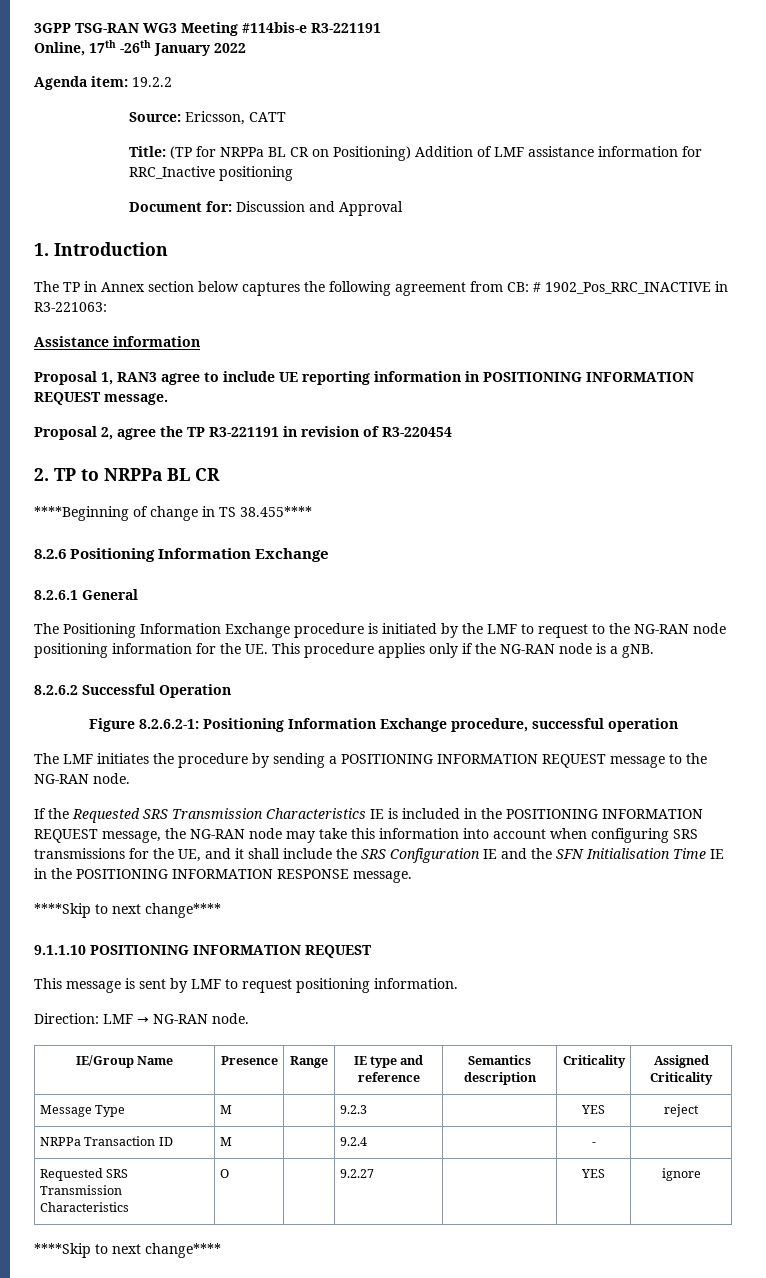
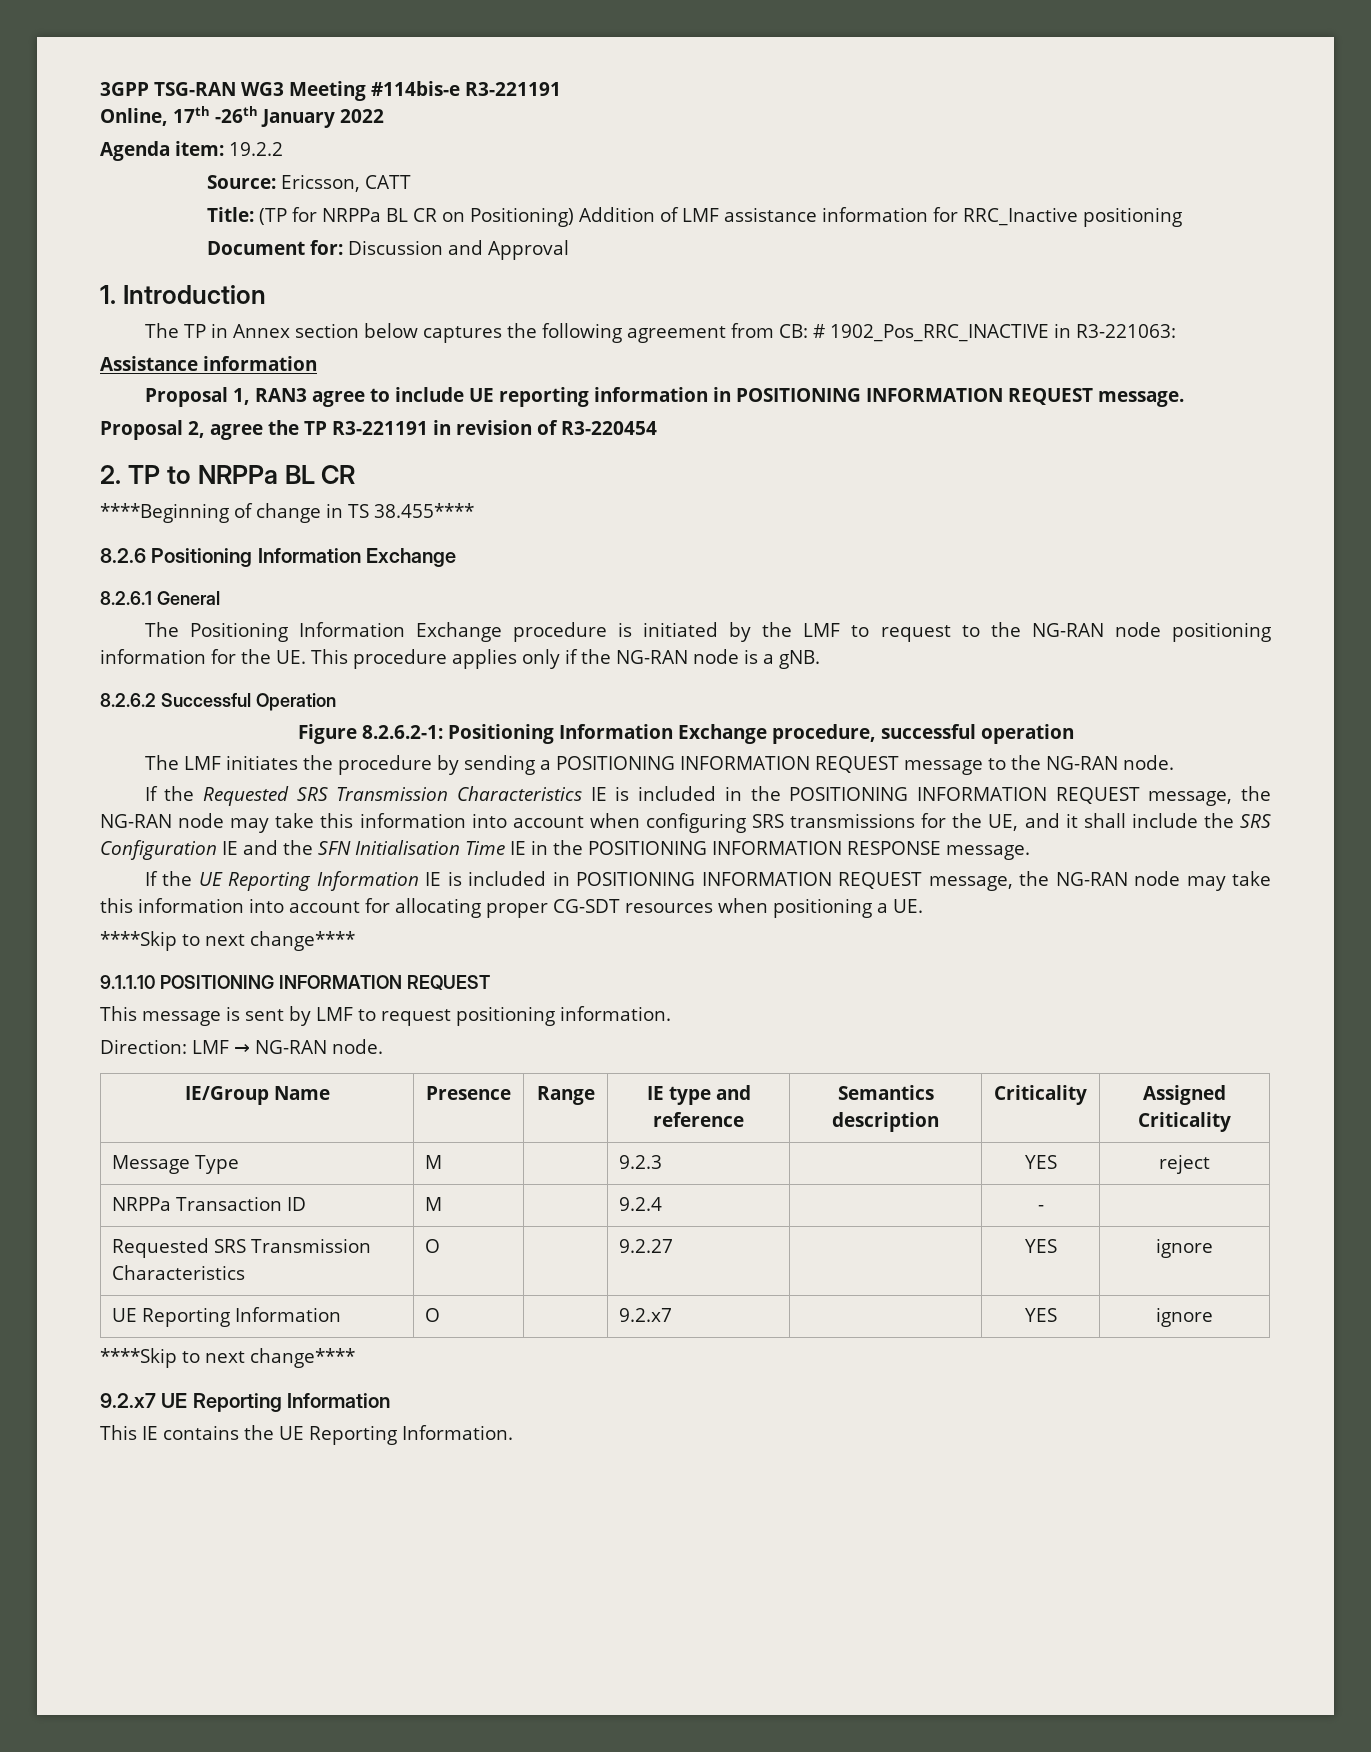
+ If the UE Reporting Information IE is included in POSITIONING INFORMATION REQUEST message, the NG-RAN node may take this information into account for allocating proper CG-SDT resources when positioning a UE.
  Requested SRS Transmission Characteristics | O | | 9.2.27 | | YES | ignore
+ UE Reporting Information | O | | 9.2.x7 | | YES | ignore
  ****Skip to next change****
+ 9.2.x7 UE Reporting Information
+ This IE contains the UE Reporting Information.

